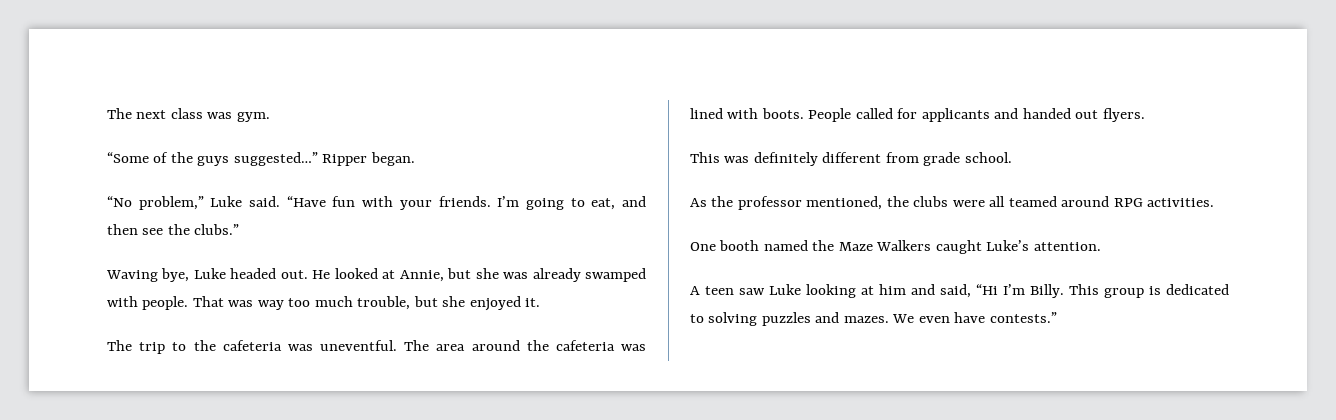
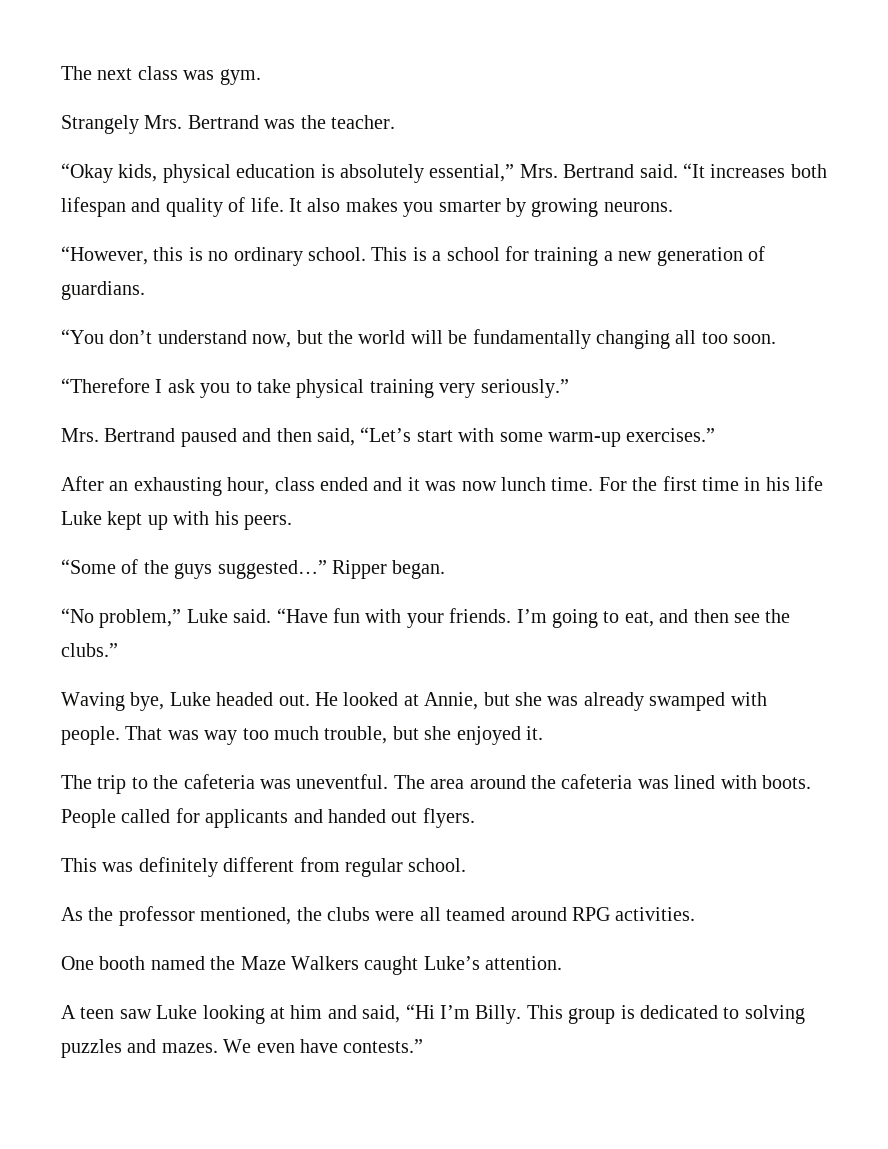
+ Strangely Mrs. Bertrand was the teacher.
+ “Okay kids, physical education is absolutely essential,” Mrs. Bertrand said. “It increases both lifespan and quality of life. It also makes you smarter by growing neurons.
+ “However, this is no ordinary school. This is a school for training a new generation of guardians.
+ “You don’t understand now, but the world will be fundamentally changing all too soon.
+ “Therefore I ask you to take physical training very seriously.”
+ Mrs. Bertrand paused and then said, “Let’s start with some warm-up exercises.”
+ After an exhausting hour, class ended and it was now lunch time. For the first time in his life Luke kept up with his peers.
- This was definitely different from grade school.
+ This was definitely different from regular school.

